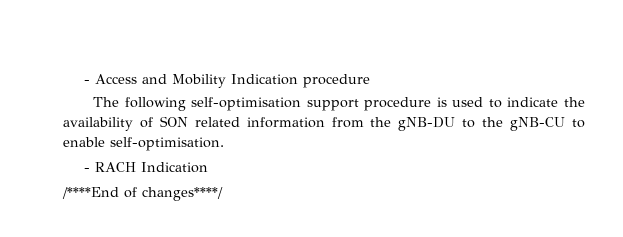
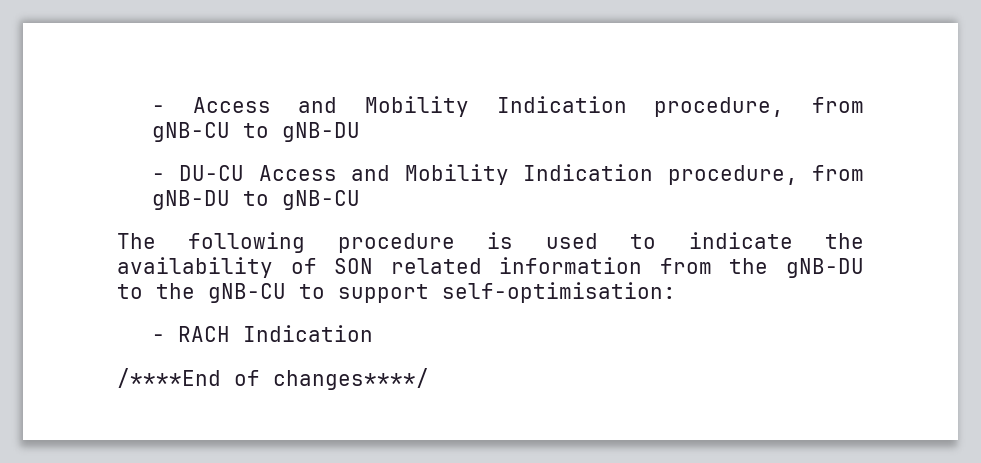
- - Access and Mobility Indication procedure
+ - Access and Mobility Indication procedure, from gNB-CU to gNB-DU
+ - DU-CU Access and Mobility Indication procedure, from gNB-DU to gNB-CU
- The following self-optimisation support procedure is used to indicate the availability of SON related information from the gNB-DU to the gNB-CU to enable self-optimisation.
+ The following procedure is used to indicate the availability of SON related information from the gNB-DU to the gNB-CU to support self-optimisation:

